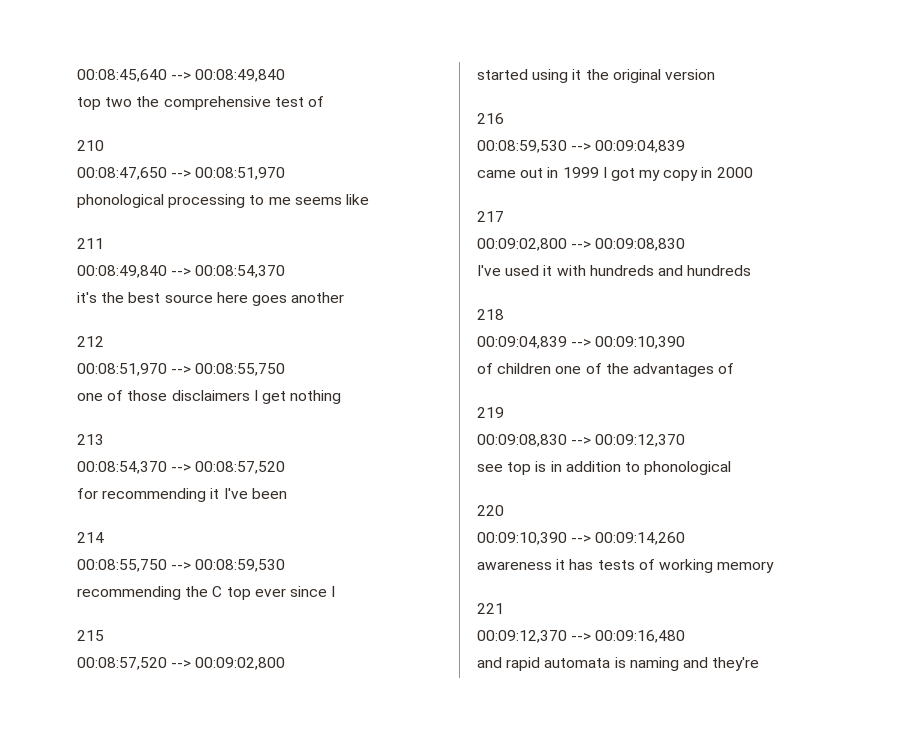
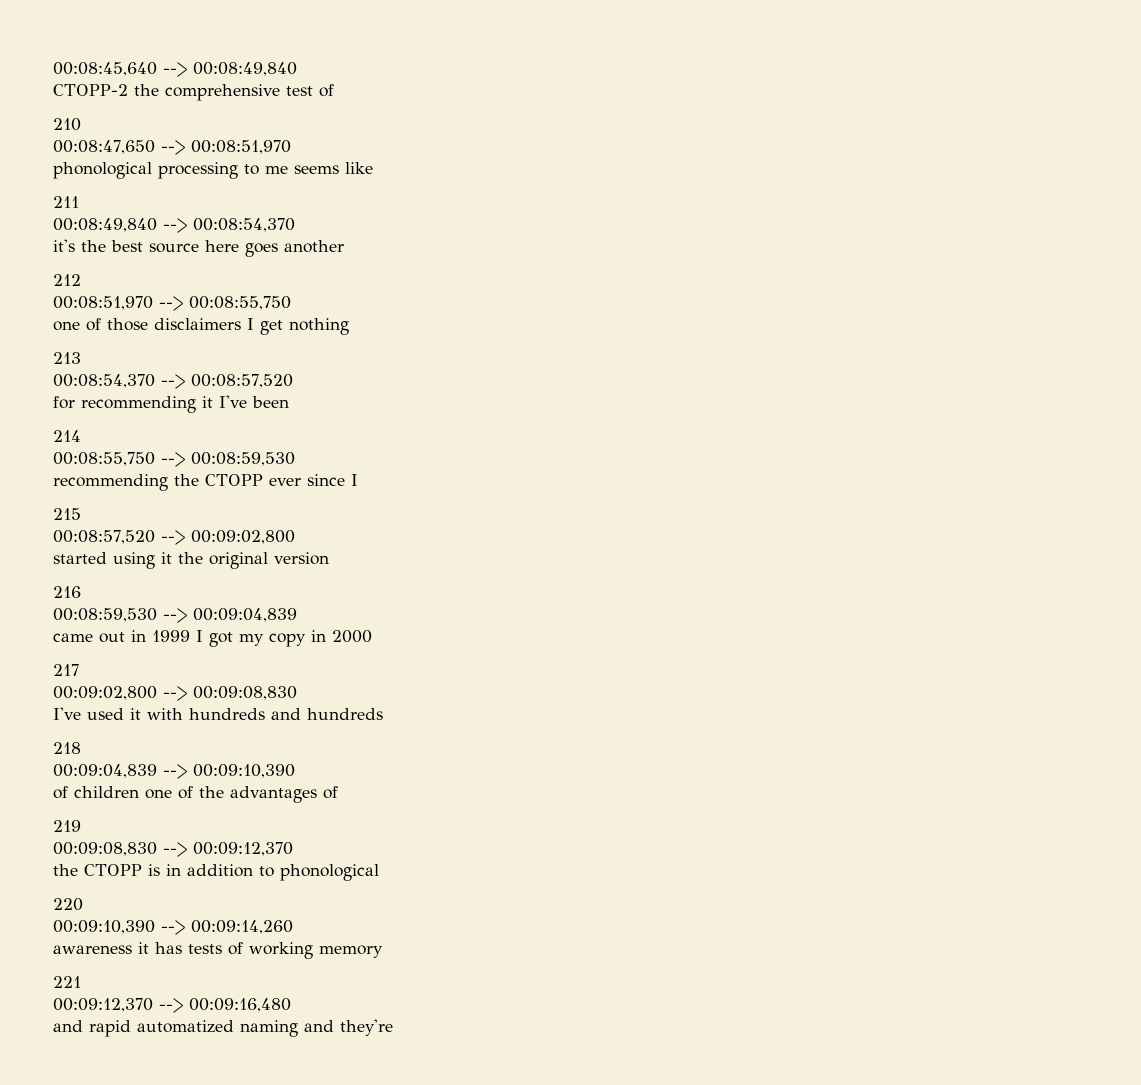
- top two the comprehensive test of
+ CTOPP-2 the comprehensive test of
- recommending the C top ever since I
+ recommending the CTOPP ever since I
- see top is in addition to phonological
+ the CTOPP is in addition to phonological
- and rapid automata is naming and they're
+ and rapid automatized naming and they're

